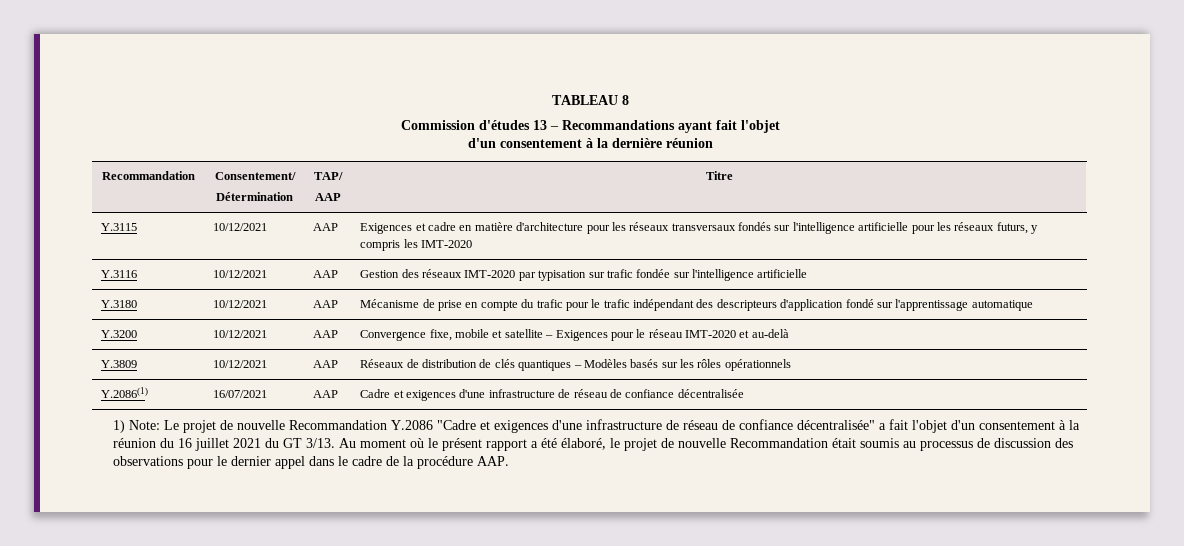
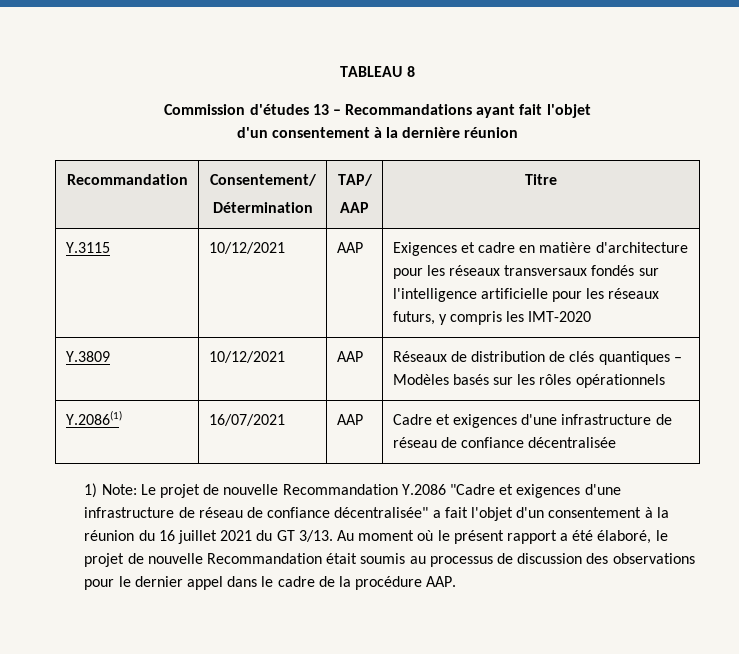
- Y.3116 | 10/12/2021 | AAP | Gestion des réseaux IMT-2020 par typisation sur trafic fondée sur l'intelligence artificielle
- Y.3180 | 10/12/2021 | AAP | Mécanisme de prise en compte du trafic pour le trafic indépendant des descripteurs d'application fondé sur l'apprentissage automatique
- Y.3200 | 10/12/2021 | AAP | Convergence fixe, mobile et satellite – Exigences pour le réseau IMT-2020 et au-delà

